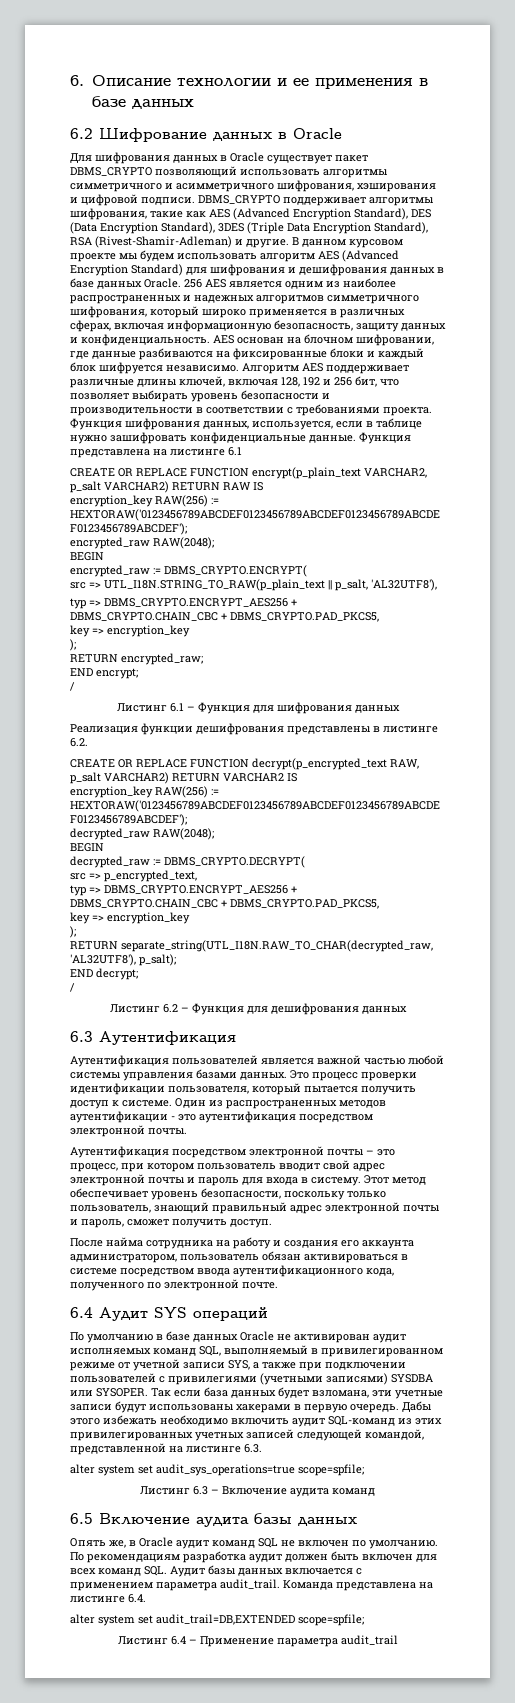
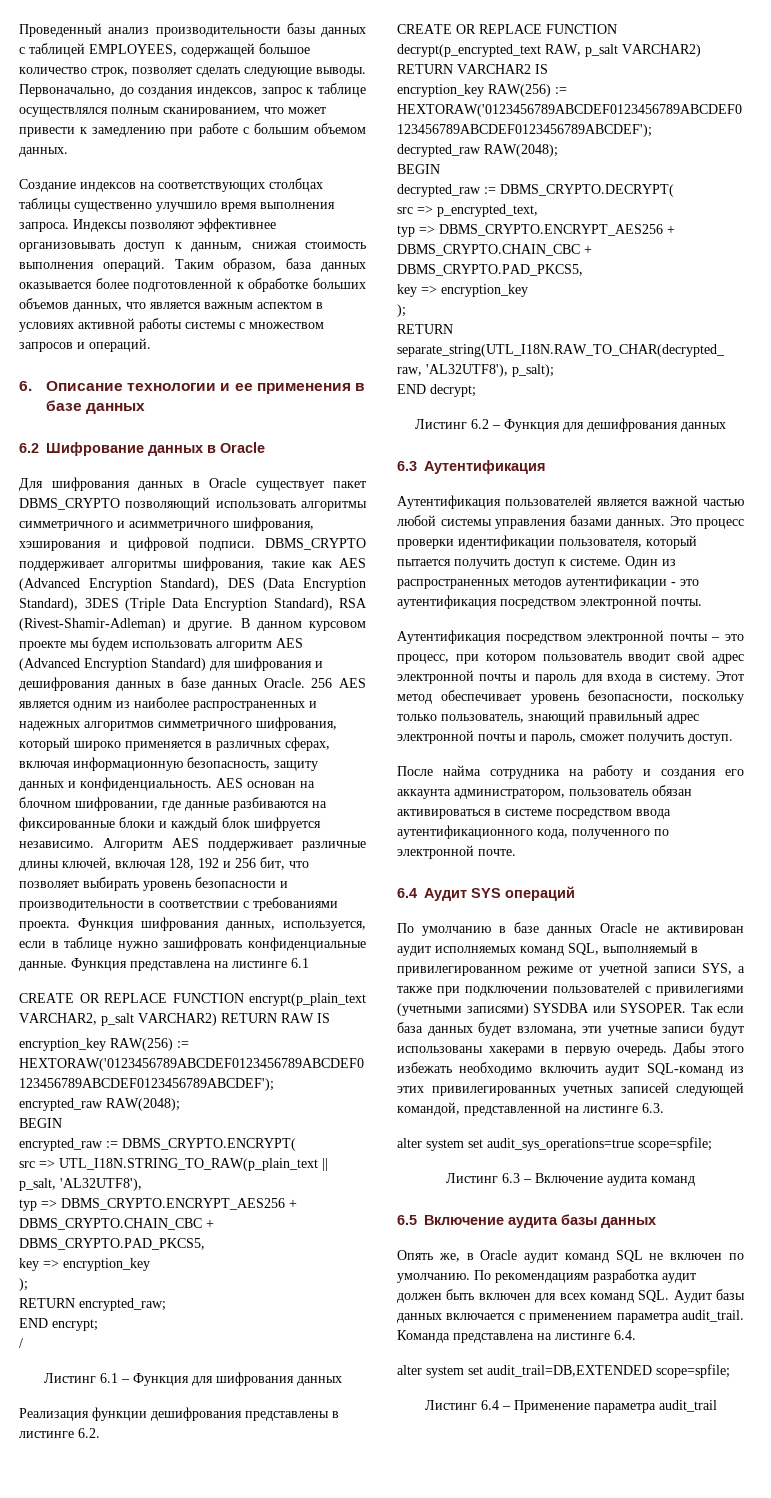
+ Проведенный анализ производительности базы данных с таблицей EMPLOYEES, содержащей большое количество строк, позволяет сделать следующие выводы. Первоначально, до создания индексов, запрос к таблице осуществлялся полным сканированием, что может привести к замедлению при работе с большим объемом данных.
+ Создание индексов на соответствующих столбцах таблицы существенно улучшило время выполнения запроса. Индексы позволяют эффективнее организовывать доступ к данным, снижая стоимость выполнения операций. Таким образом, база данных оказывается более подготовленной к обработке больших объемов данных, что является важным аспектом в условиях активной работы системы с множеством запросов и операций.
  END decrypt;
- /

